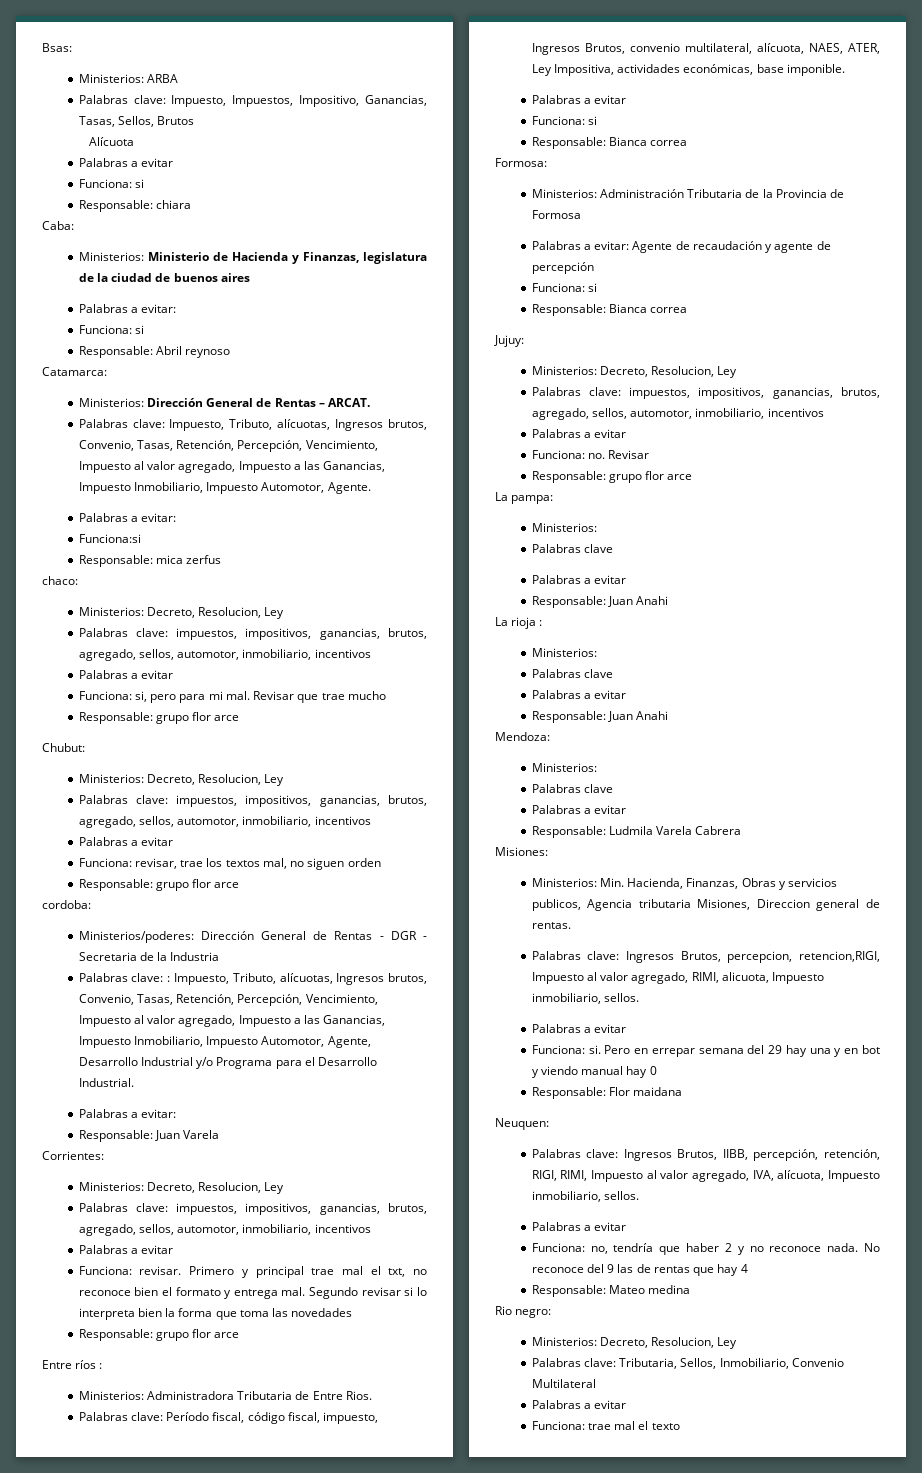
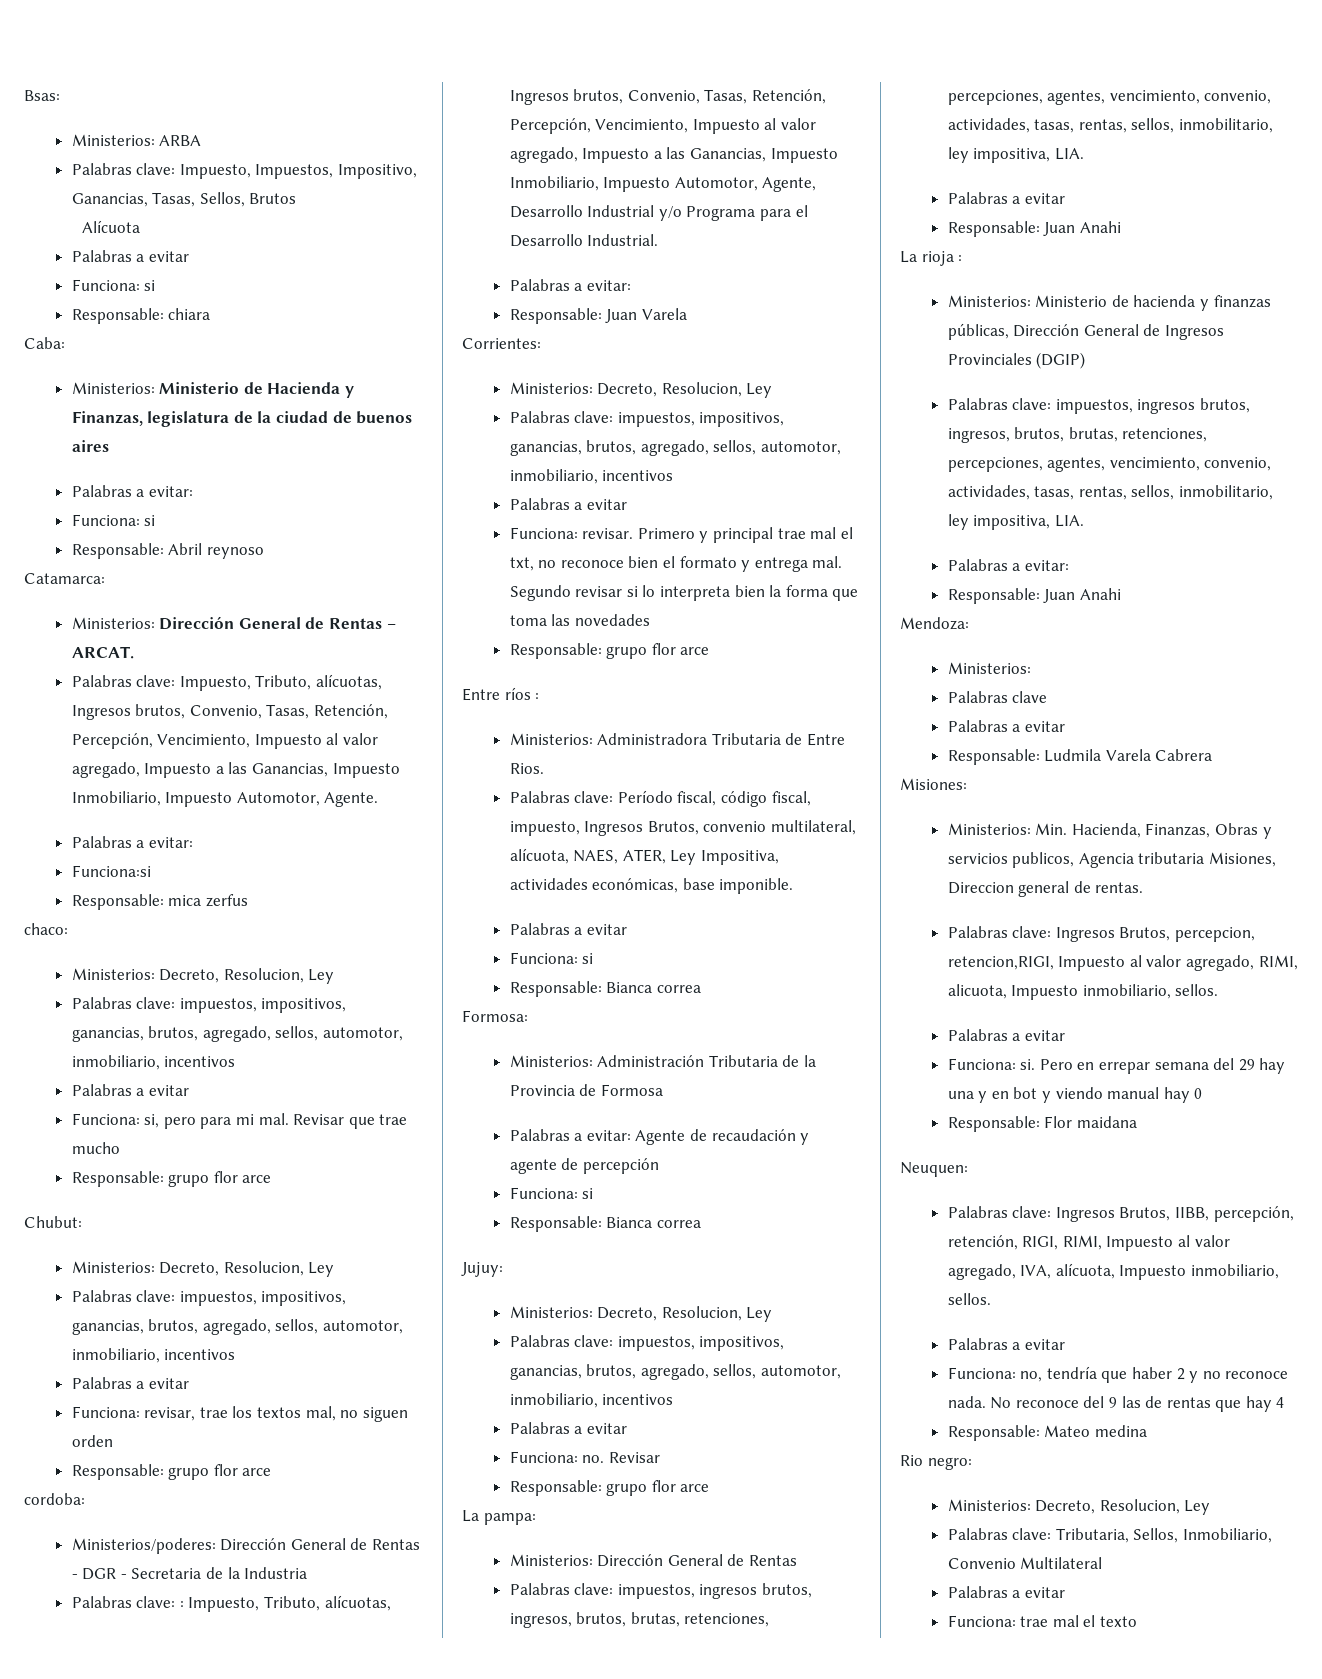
  La pampa:
- Ministerios:
- Palabras clave
+ Ministerios: Dirección General de Rentas
+ Palabras clave: impuestos, ingresos brutos, ingresos, brutos, brutas, retenciones, percepciones, agentes, vencimiento, convenio, actividades, tasas, rentas, sellos, inmobilitario, ley impositiva, LIA.
  La rioja :
- Ministerios:
- Palabras clave
- Palabras a evitar
+ Ministerios: Ministerio de hacienda y finanzas públicas, Dirección General de Ingresos Provinciales (DGIP)
+ Palabras clave: impuestos, ingresos brutos, ingresos, brutos, brutas, retenciones, percepciones, agentes, vencimiento, convenio, actividades, tasas, rentas, sellos, inmobilitario, ley impositiva, LIA.
+ Palabras a evitar:

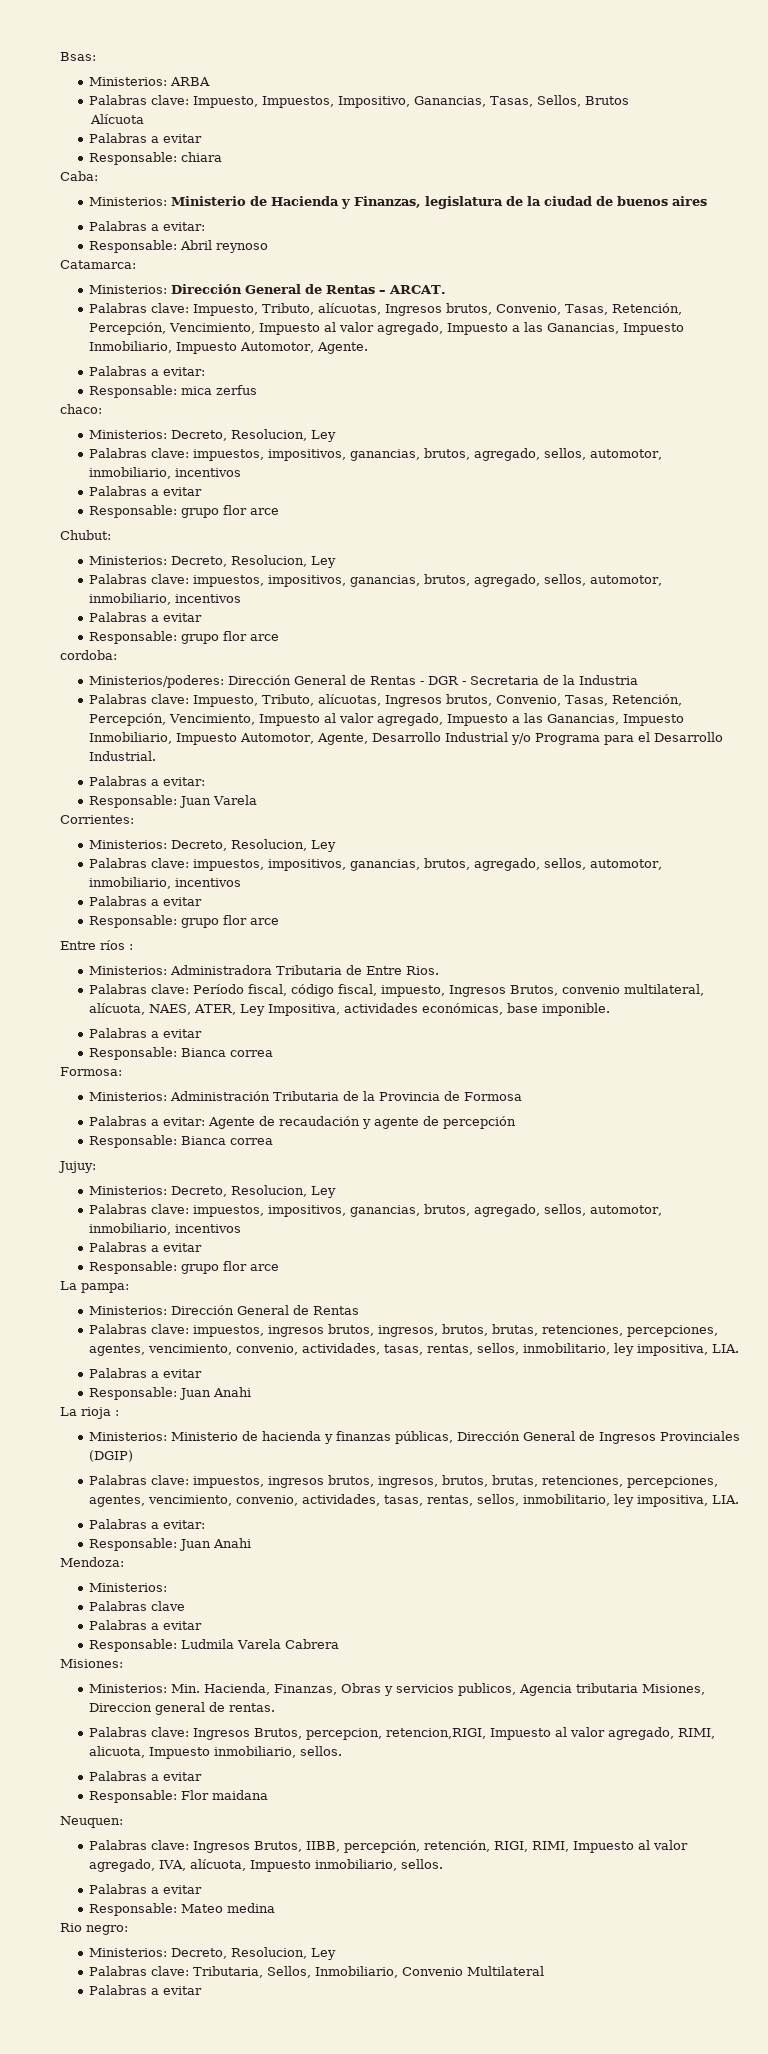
  Alícuota
  Palabras a evitar
- Funciona: si
  Ministerios: Ministerio de Hacienda y Finanzas, legislatura de la ciudad de buenos aires
  Palabras a evitar:
- Funciona: si
- Funciona:si
- Funciona: si, pero para mi mal. Revisar que trae mucho
- Funciona: revisar, trae los textos mal, no siguen orden
- Palabras clave: : Impuesto, Tributo, alícuotas, Ingresos brutos, Convenio, Tasas, Retención, Percepción, Vencimiento, Impuesto al valor agregado, Impuesto a las Ganancias, Impuesto Inmobiliario, Impuesto Automotor, Agente, Desarrollo Industrial y/o Programa para el Desarrollo Industrial.
+ Palabras clave: Impuesto, Tributo, alícuotas, Ingresos brutos, Convenio, Tasas, Retención, Percepción, Vencimiento, Impuesto al valor agregado, Impuesto a las Ganancias, Impuesto Inmobiliario, Impuesto Automotor, Agente, Desarrollo Industrial y/o Programa para el Desarrollo Industrial.
- Funciona: revisar. Primero y principal trae mal el txt, no reconoce bien el formato y entrega mal. Segundo revisar si lo interpreta bien la forma que toma las novedades
  Palabras clave: Período fiscal, código fiscal, impuesto, Ingresos Brutos, convenio multilateral, alícuota, NAES, ATER, Ley Impositiva, actividades económicas, base imponible.
  Palabras a evitar
- Funciona: si
  Palabras a evitar: Agente de recaudación y agente de percepción
- Funciona: si
- Funciona: no. Revisar
- Funciona: si. Pero en errepar semana del 29 hay una y en bot y viendo manual hay 0
- Funciona: no, tendría que haber 2 y no reconoce nada. No reconoce del 9 las de rentas que hay 4
- Funciona: trae mal el texto

